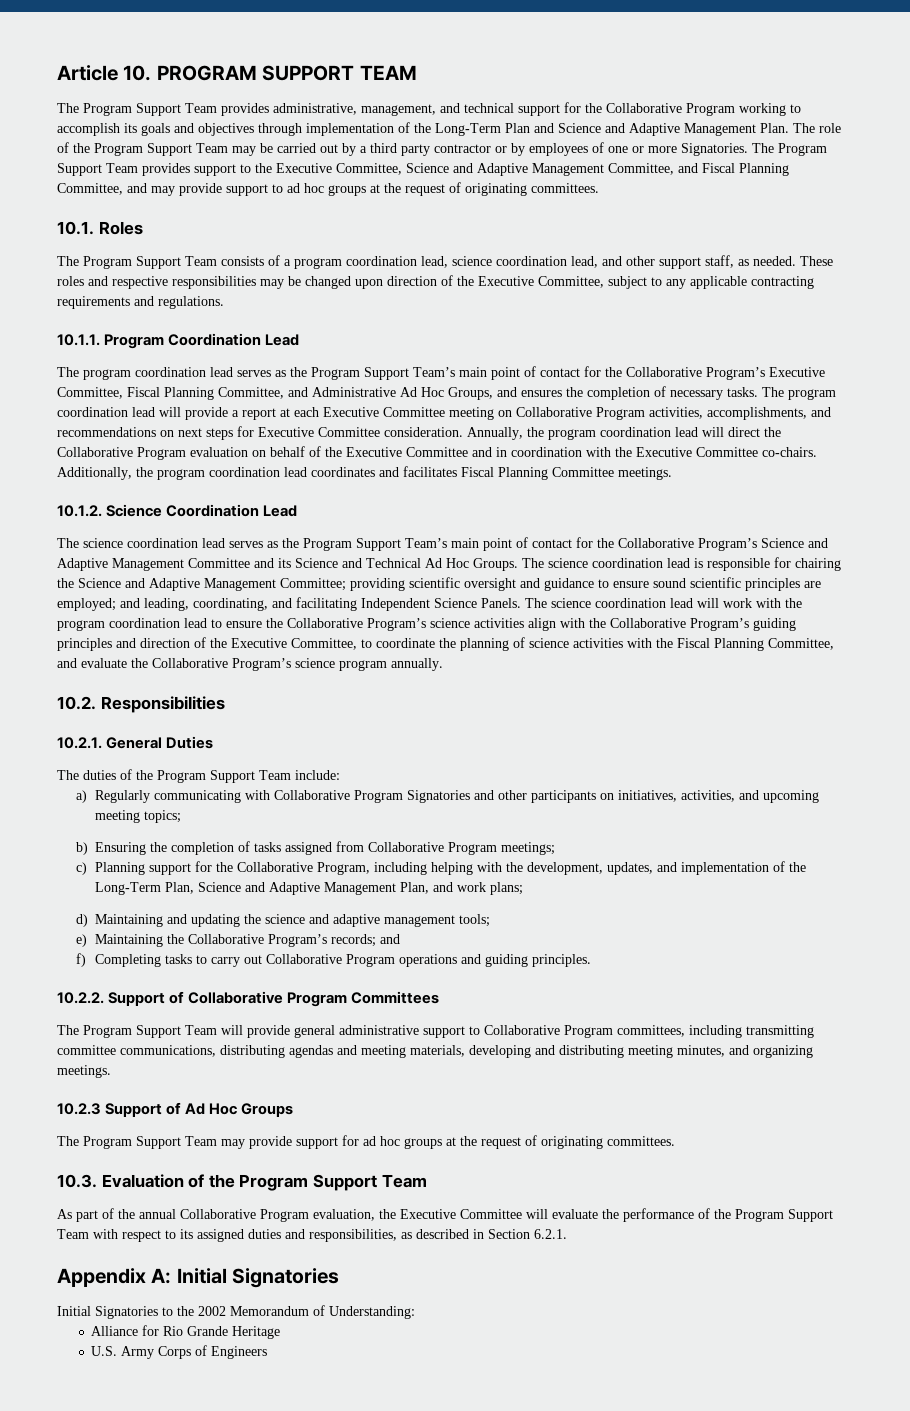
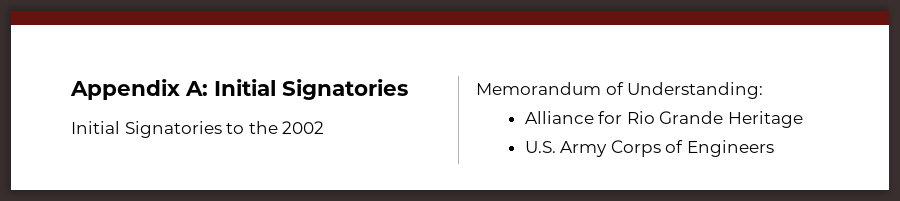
- Article 10. PROGRAM SUPPORT TEAM
- The Program Support Team provides administrative, management, and technical support for the Collaborative Program working to accomplish its goals and objectives through implementation of the Long-Term Plan and Science and Adaptive Management Plan. The role of the Program Support Team may be carried out by a third party contractor or by employees of one or more Signatories. The Program Support Team provides support to the Executive Committee, Science and Adaptive Management Committee, and Fiscal Planning Committee, and may provide support to ad hoc groups at the request of originating committees.
- 10.1. Roles
- The Program Support Team consists of a program coordination lead, science coordination lead, and other support staff, as needed. These roles and respective responsibilities may be changed upon direction of the Executive Committee, subject to any applicable contracting requirements and regulations.
- 10.1.1. Program Coordination Lead
- The program coordination lead serves as the Program Support Team’s main point of contact for the Collaborative Program’s Executive Committee, Fiscal Planning Committee, and Administrative Ad Hoc Groups, and ensures the completion of necessary tasks. The program coordination lead will provide a report at each Executive Committee meeting on Collaborative Program activities, accomplishments, and recommendations on next steps for Executive Committee consideration. Annually, the program coordination lead will direct the Collaborative Program evaluation on behalf of the Executive Committee and in coordination with the Executive Committee co-chairs. Additionally, the program coordination lead coordinates and facilitates Fiscal Planning Committee meetings.
- 10.1.2. Science Coordination Lead
- The science coordination lead serves as the Program Support Team’s main point of contact for the Collaborative Program’s Science and Adaptive Management Committee and its Science and Technical Ad Hoc Groups. The science coordination lead is responsible for chairing the Science and Adaptive Management Committee; providing scientific oversight and guidance to ensure sound scientific principles are employed; and leading, coordinating, and facilitating Independent Science Panels. The science coordination lead will work with the program coordination lead to ensure the Collaborative Program’s science activities align with the Collaborative Program’s guiding principles and direction of the Executive Committee, to coordinate the planning of science activities with the Fiscal Planning Committee, and evaluate the Collaborative Program’s science program annually.
- 10.2. Responsibilities
- 10.2.1. General Duties
- The duties of the Program Support Team include:
- a) Regularly communicating with Collaborative Program Signatories and other participants on initiatives, activities, and upcoming meeting topics;
- b) Ensuring the completion of tasks assigned from Collaborative Program meetings;
- c) Planning support for the Collaborative Program, including helping with the development, updates, and implementation of the Long-Term Plan, Science and Adaptive Management Plan, and work plans;
- d) Maintaining and updating the science and adaptive management tools;
- e) Maintaining the Collaborative Program’s records; and
- f) Completing tasks to carry out Collaborative Program operations and guiding principles.
- 10.2.2. Support of Collaborative Program Committees
- The Program Support Team will provide general administrative support to Collaborative Program committees, including transmitting committee communications, distributing agendas and meeting materials, developing and distributing meeting minutes, and organizing meetings.
- 10.2.3 Support of Ad Hoc Groups
- The Program Support Team may provide support for ad hoc groups at the request of originating committees.
- 10.3. Evaluation of the Program Support Team
- As part of the annual Collaborative Program evaluation, the Executive Committee will evaluate the performance of the Program Support Team with respect to its assigned duties and responsibilities, as described in Section 6.2.1.

